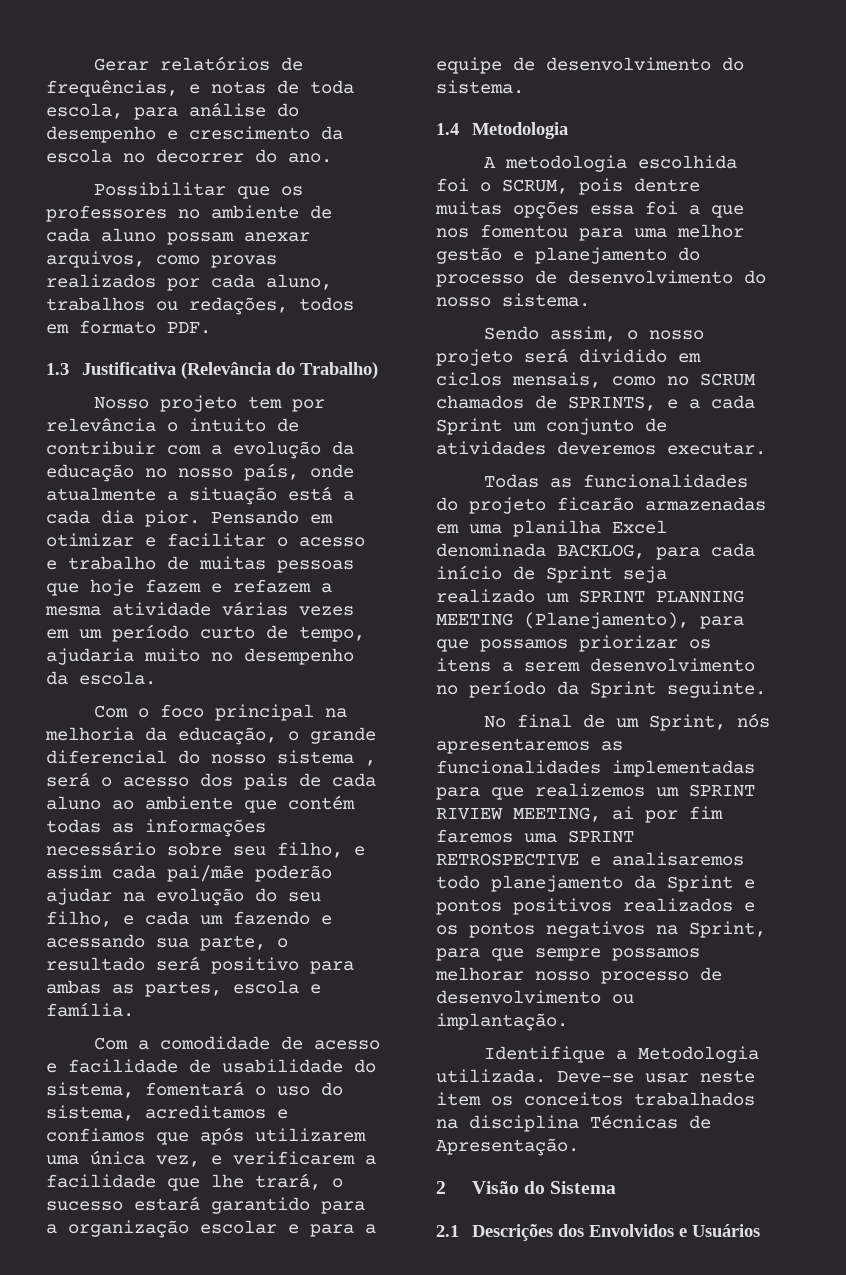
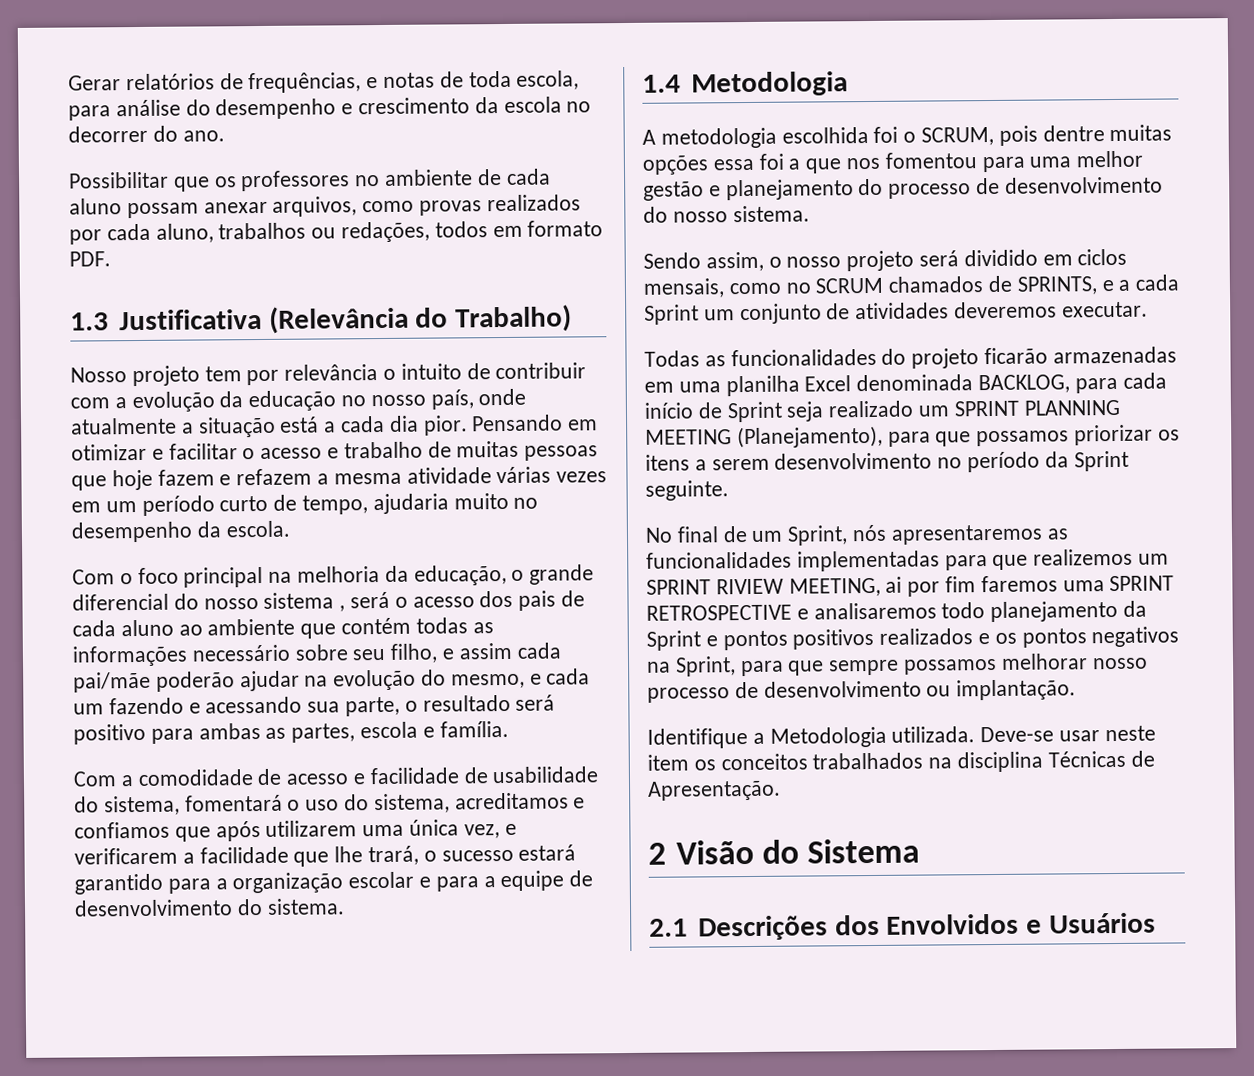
- Com o foco principal na melhoria da educação, o grande diferencial do nosso sistema , será o acesso dos pais de cada aluno ao ambiente que contém todas as informações necessário sobre seu filho, e assim cada pai/mãe poderão ajudar na evolução do seu filho, e cada um fazendo e acessando sua parte, o resultado será positivo para ambas as partes, escola e família.
+ Com o foco principal na melhoria da educação, o grande diferencial do nosso sistema , será o acesso dos pais de cada aluno ao ambiente que contém todas as informações necessário sobre seu filho, e assim cada pai/mãe poderão ajudar na evolução do mesmo, e cada um fazendo e acessando sua parte, o resultado será positivo para ambas as partes, escola e família.

